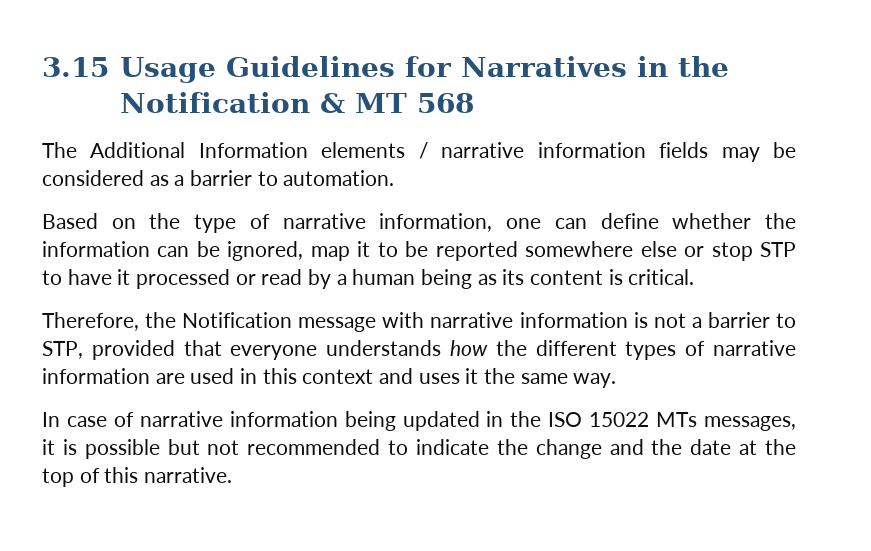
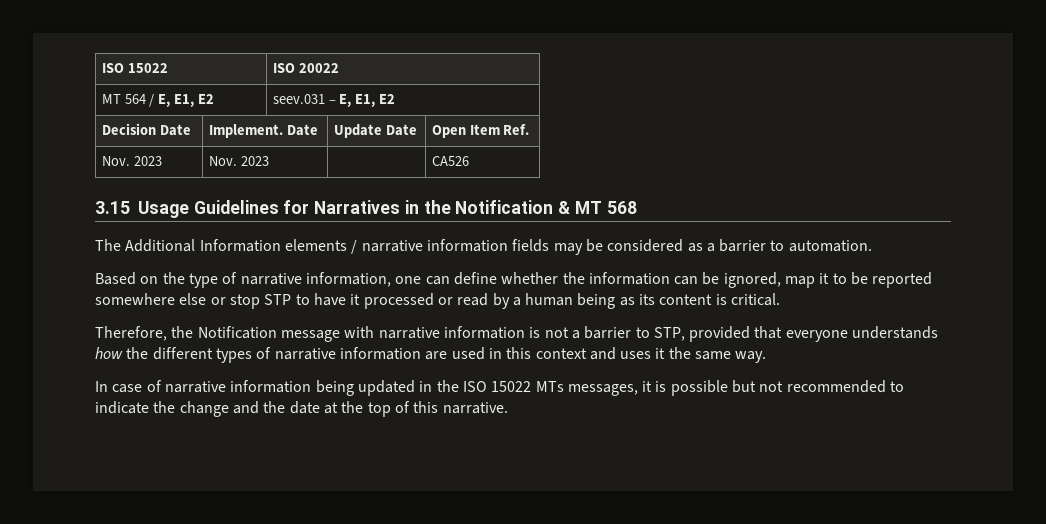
+ ISO 15022 | ISO 20022
+ MT 564 / E, E1, E2 | seev.031 – E, E1, E2
+ Decision Date | Implement. Date | Update Date | Open Item Ref.
+ Nov. 2023 | Nov. 2023 | | CA526

